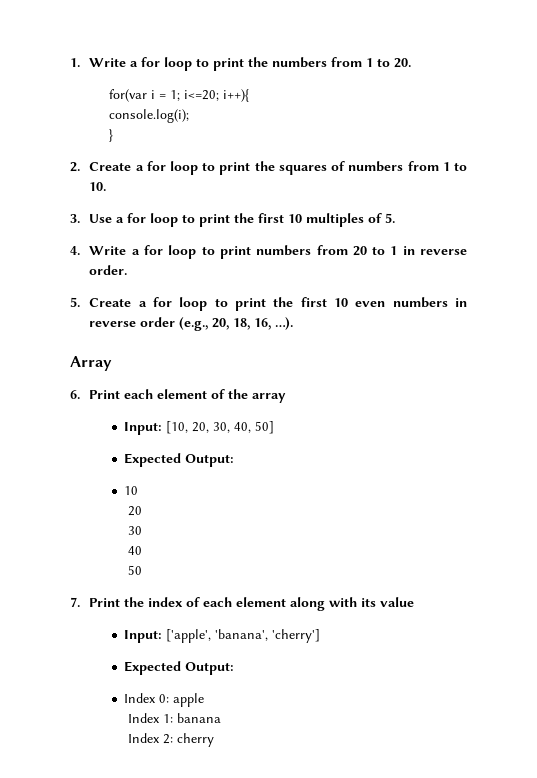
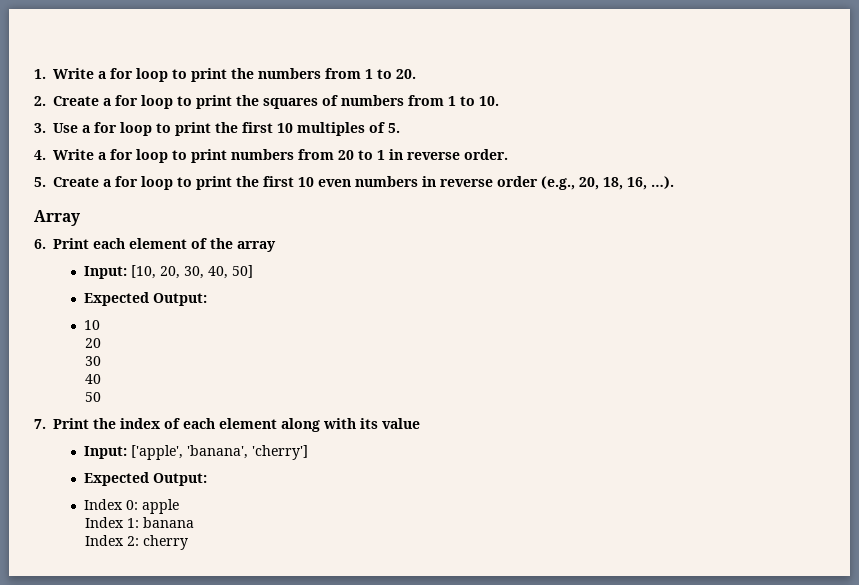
- for(var i = 1; i<=20; i++){
- console.log(i);
- }

